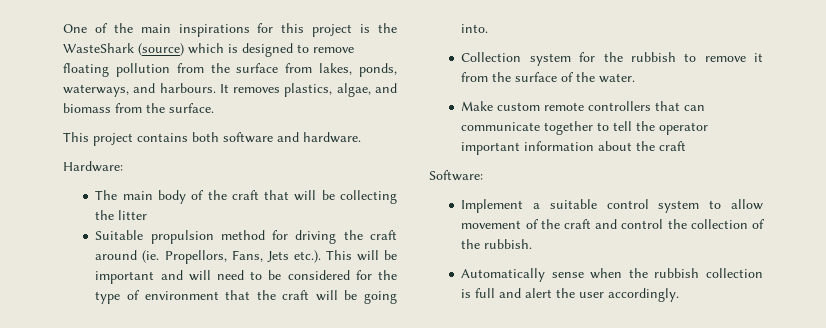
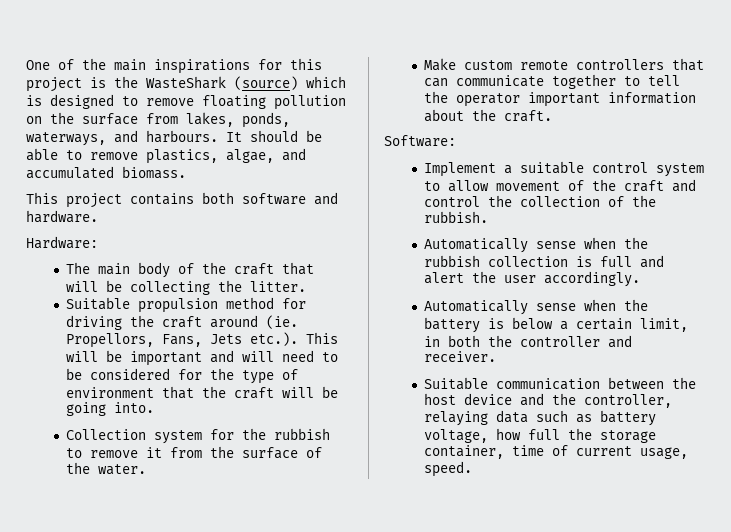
- One of the main inspirations for this project is the WasteShark (source) which is designed to remove floating pollution from the surface from lakes, ponds, waterways, and harbours.
+ One of the main inspirations for this project is the WasteShark (source) which is designed to remove floating pollution on the surface from lakes, ponds, waterways, and harbours.
- It removes plastics, algae, and biomass from the surface.
+ It should be able to remove plastics, algae, and accumulated biomass.
- The main body of the craft that will be collecting the litter
+ The main body of the craft that will be collecting the litter.
- Make custom remote controllers that can communicate together to tell the operator important information about the craft
+ Make custom remote controllers that can communicate together to tell the operator important information about the craft.
+ Automatically sense when the battery is below a certain limit, in both the controller and receiver.
+ Suitable communication between the host device and the controller, relaying data such as battery voltage, how full the storage container, time of current usage, speed.

